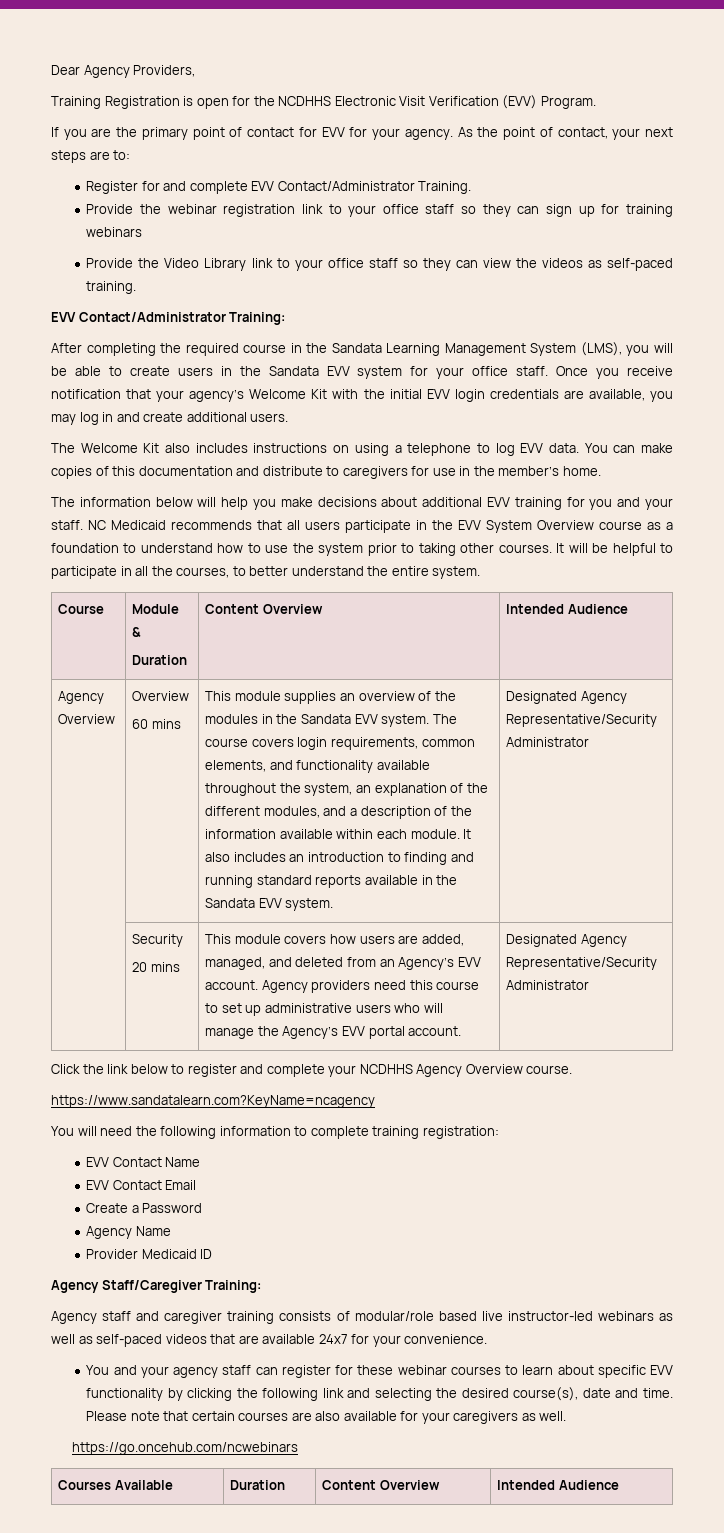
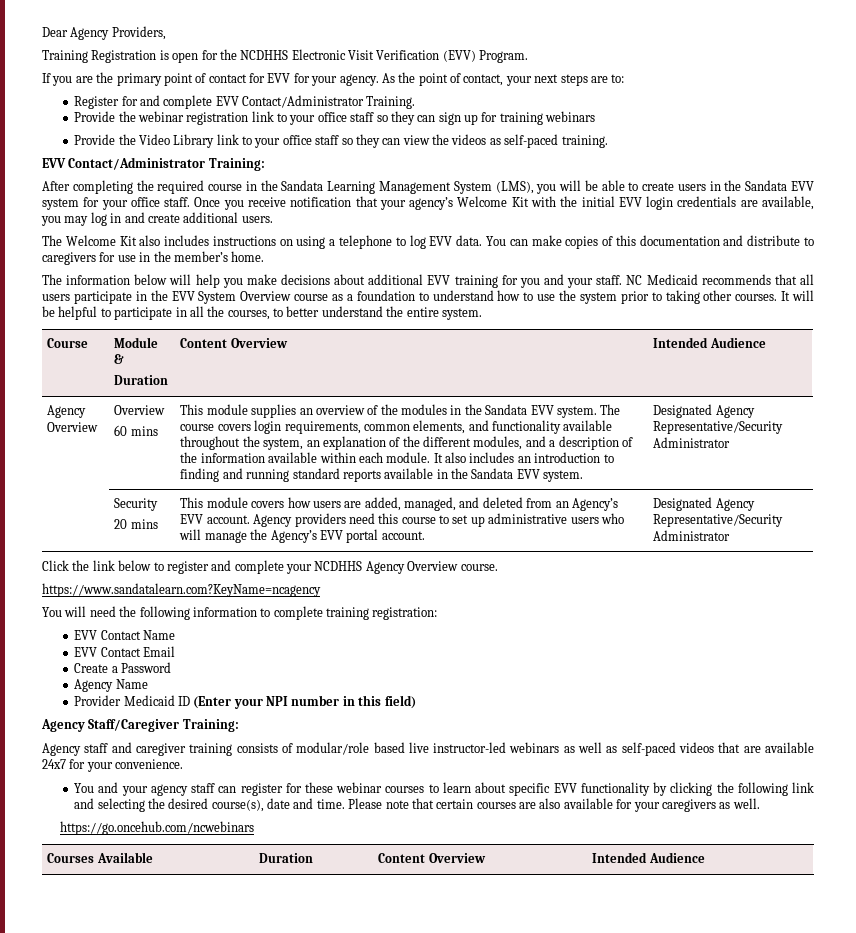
- Provider Medicaid ID
+ Provider Medicaid ID (Enter your NPI number in this field)

